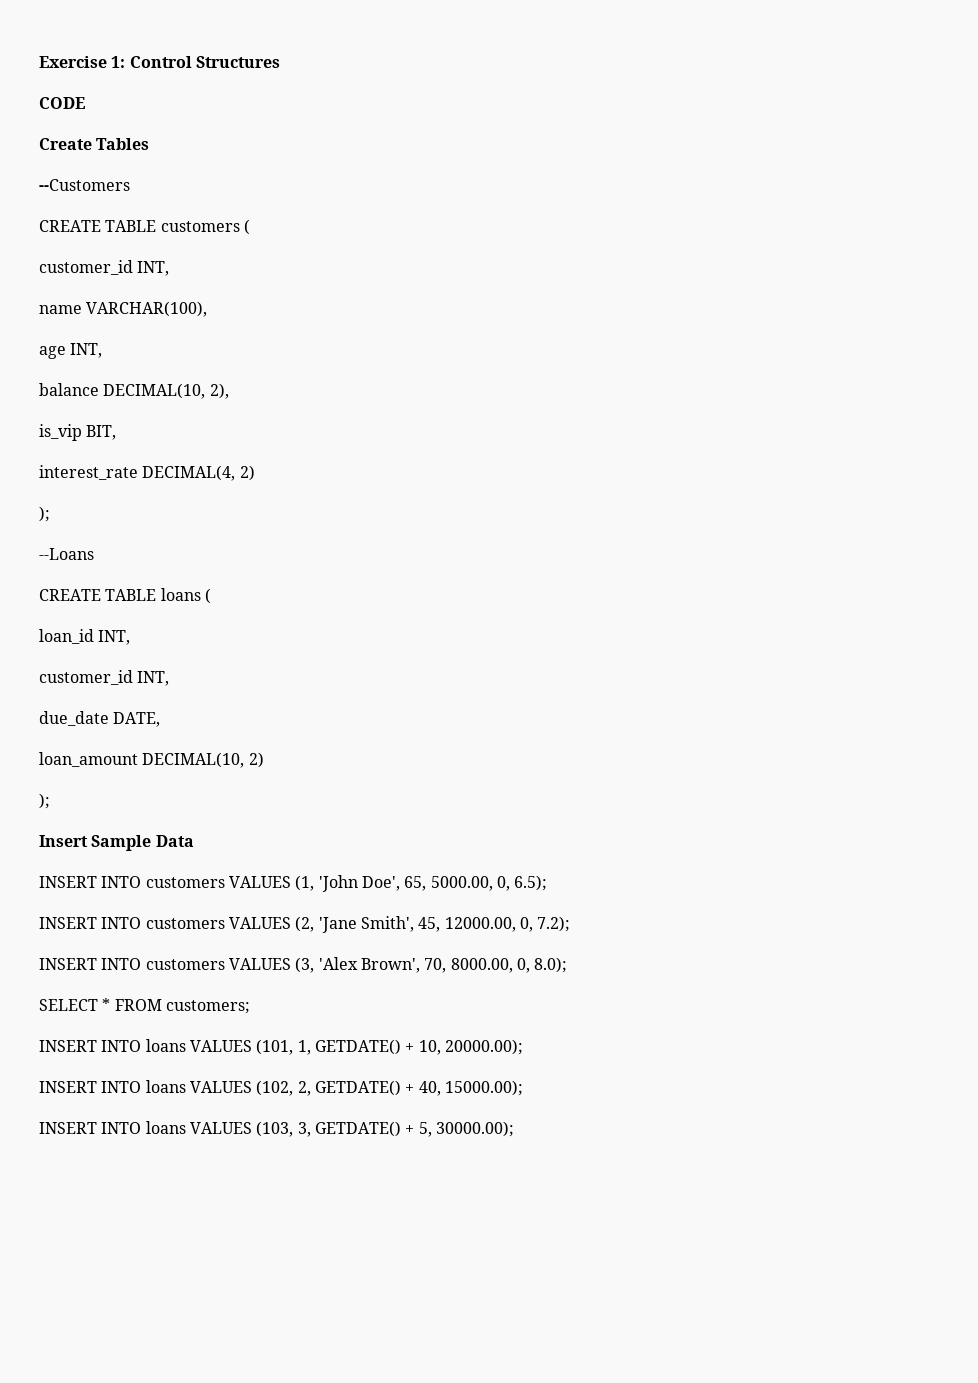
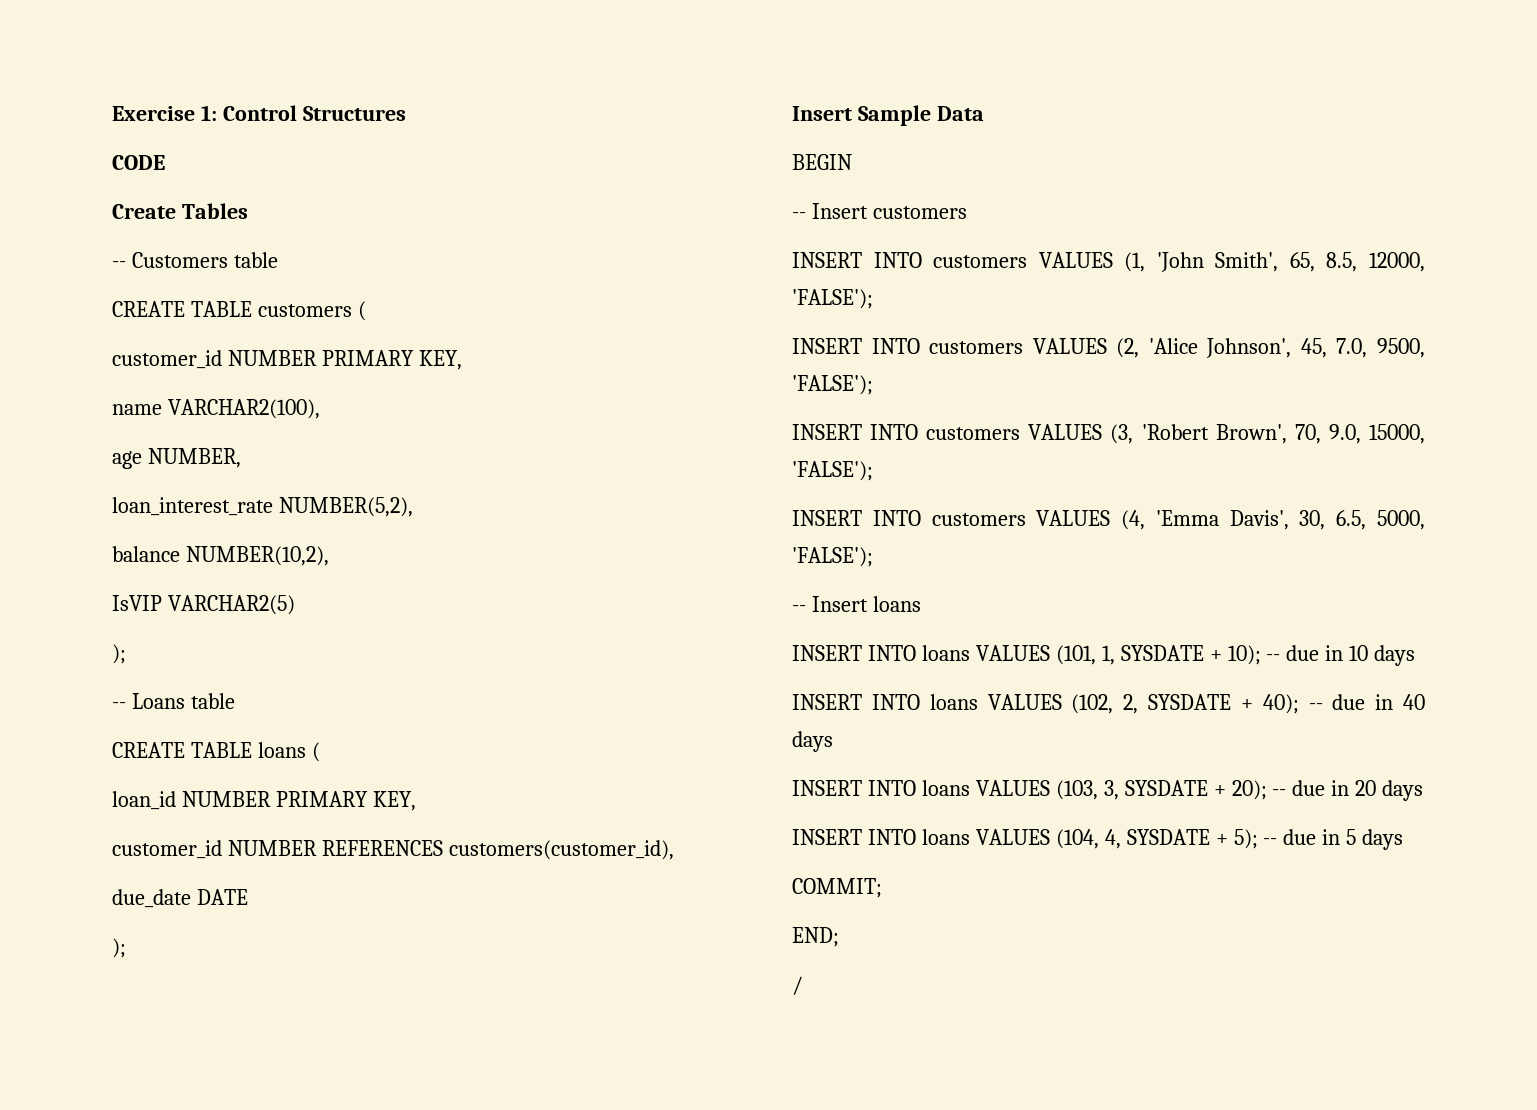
- --Customers
+ -- Customers table
  CREATE TABLE customers (
- customer_id INT,
+ customer_id NUMBER PRIMARY KEY,
- name VARCHAR(100),
+ name VARCHAR2(100),
- age INT,
- balance DECIMAL(10, 2),
- is_vip BIT,
- interest_rate DECIMAL(4, 2)
+ age NUMBER,
+ loan_interest_rate NUMBER(5,2),
+ balance NUMBER(10,2),
+ IsVIP VARCHAR2(5)
  );
- --Loans
+ -- Loans table
- loan_id INT,
- customer_id INT,
- due_date DATE,
- loan_amount DECIMAL(10, 2)
+ loan_id NUMBER PRIMARY KEY,
+ customer_id NUMBER REFERENCES customers(customer_id),
+ due_date DATE
+ BEGIN
+ -- Insert customers
- INSERT INTO customers VALUES (1, 'John Doe', 65, 5000.00, 0, 6.5);
+ INSERT INTO customers VALUES (1, 'John Smith', 65, 8.5, 12000, 'FALSE');
- INSERT INTO customers VALUES (2, 'Jane Smith', 45, 12000.00, 0, 7.2);
+ INSERT INTO customers VALUES (2, 'Alice Johnson', 45, 7.0, 9500, 'FALSE');
- INSERT INTO customers VALUES (3, 'Alex Brown', 70, 8000.00, 0, 8.0);
- SELECT * FROM customers;
+ INSERT INTO customers VALUES (3, 'Robert Brown', 70, 9.0, 15000, 'FALSE');
+ INSERT INTO customers VALUES (4, 'Emma Davis', 30, 6.5, 5000, 'FALSE');
+ -- Insert loans
- INSERT INTO loans VALUES (101, 1, GETDATE() + 10, 20000.00);
+ INSERT INTO loans VALUES (101, 1, SYSDATE + 10); -- due in 10 days
- INSERT INTO loans VALUES (102, 2, GETDATE() + 40, 15000.00);
+ INSERT INTO loans VALUES (102, 2, SYSDATE + 40); -- due in 40 days
- INSERT INTO loans VALUES (103, 3, GETDATE() + 5, 30000.00);
+ INSERT INTO loans VALUES (103, 3, SYSDATE + 20); -- due in 20 days
+ INSERT INTO loans VALUES (104, 4, SYSDATE + 5); -- due in 5 days
+ COMMIT;
+ END;
+ /

